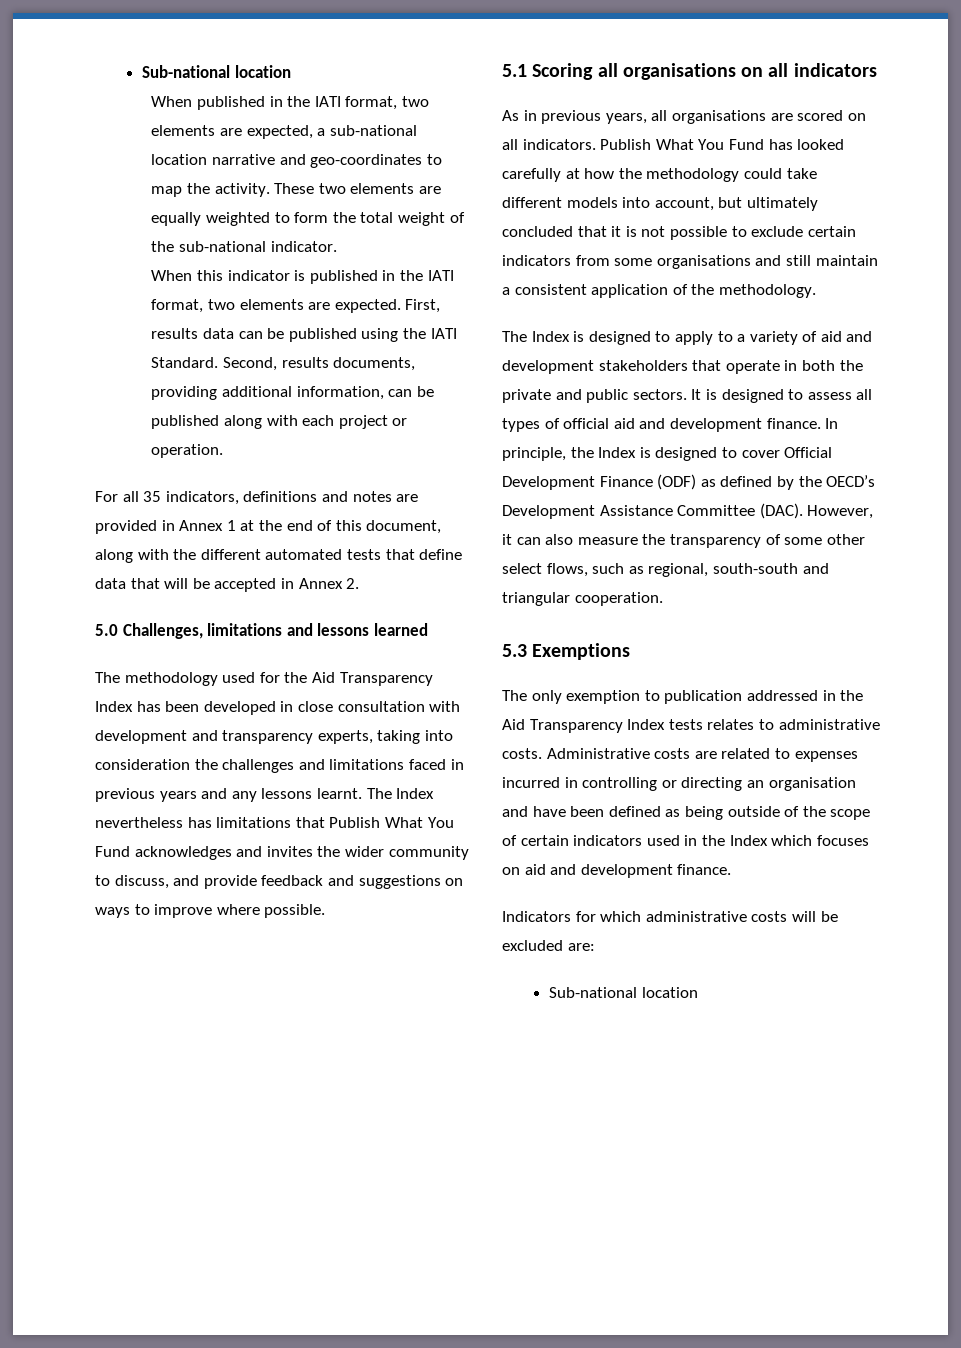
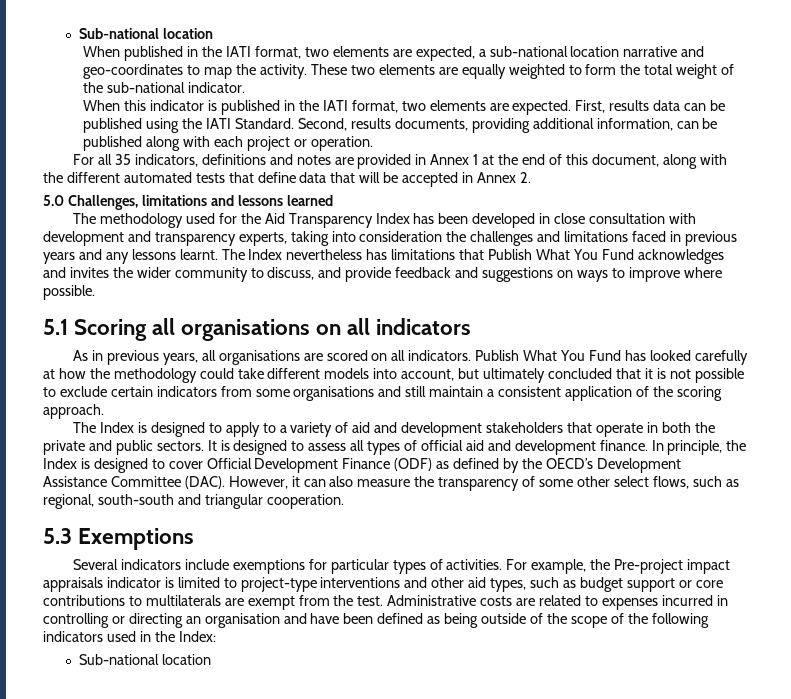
- Publish What You Fund has looked carefully at how the methodology could take different models into account, but ultimately concluded that it is not possible to exclude certain indicators from some organisations and still maintain a consistent application of the methodology.
+ Publish What You Fund has looked carefully at how the methodology could take different models into account, but ultimately concluded that it is not possible to exclude certain indicators from some organisations and still maintain a consistent application of the scoring approach.
- The only exemption to publication addressed in the Aid Transparency Index tests relates to administrative costs.
+ Several indicators include exemptions for particular types of activities. For example, the Pre-project impact appraisals indicator is limited to project-type interventions and other aid types, such as budget support or core contributions to multilaterals are exempt from the test.
- Administrative costs are related to expenses incurred in controlling or directing an organisation and have been defined as being outside of the scope of certain indicators used in the Index which focuses on aid and development finance.
- Indicators for which administrative costs will be excluded are:
+ Administrative costs are related to expenses incurred in controlling or directing an organisation and have been defined as being outside of the scope of the following indicators used in the Index:

